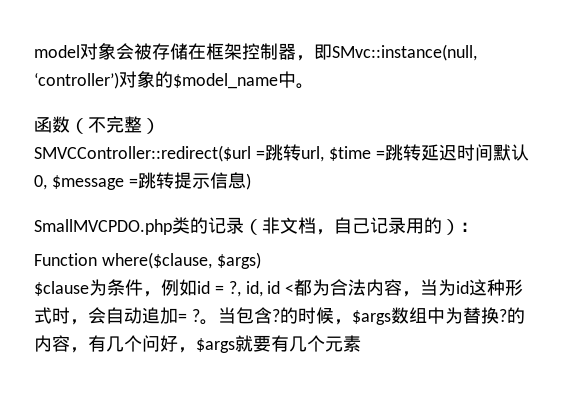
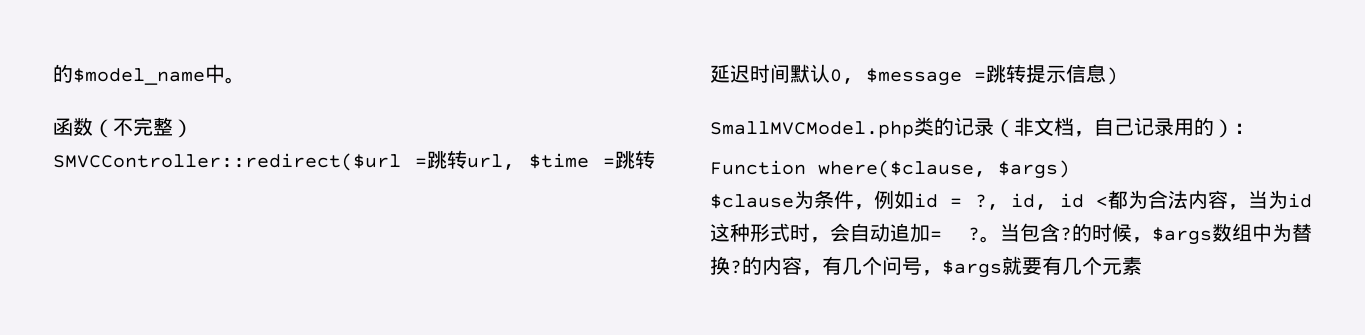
- model对象会被存储在框架控制器，即SMvc::instance(null, ‘controller’)对象的$model_name中。
+ 的$model_name中。
- SmallMVCPDO.php类的记录（非文档，自己记录用的）：
+ SmallMVCModel.php类的记录（非文档，自己记录用的）：
- 的内容，有几个问好，$args就要有几个元素
+ 的内容，有几个问号，$args就要有几个元素

